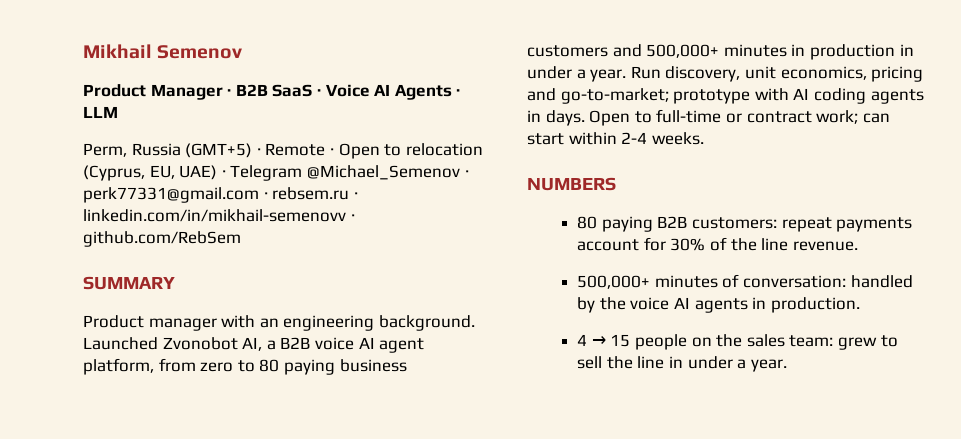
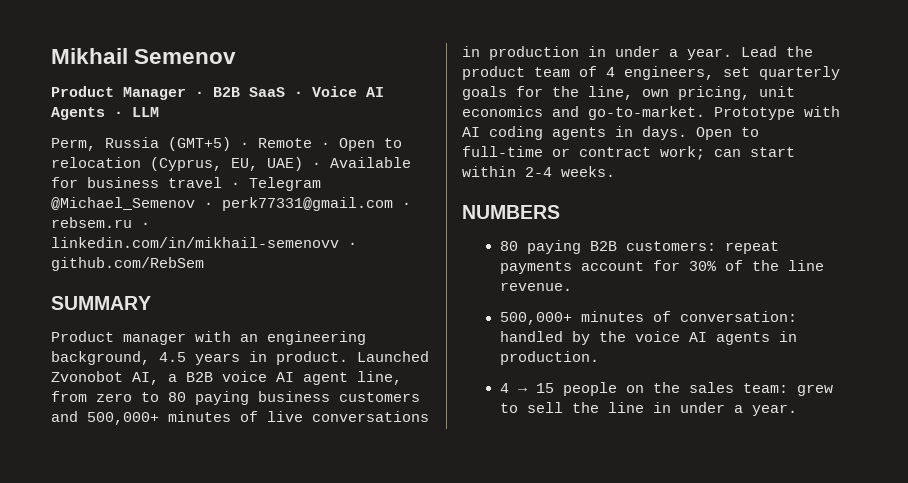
- Perm, Russia (GMT+5) · Remote · Open to relocation (Cyprus, EU, UAE) · Telegram @Michael_Semenov · perk77331@gmail.com · rebsem.ru · linkedin.com/in/mikhail-semenovv · github.com/RebSem
+ Perm, Russia (GMT+5) · Remote · Open to relocation (Cyprus, EU, UAE) · Available for business travel · Telegram @Michael_Semenov · perk77331@gmail.com · rebsem.ru · linkedin.com/in/mikhail-semenovv · github.com/RebSem
- Product manager with an engineering background.
+ Product manager with an engineering background, 4.5 years in product.
- Launched Zvonobot AI, a B2B voice AI agent platform, from zero to 80 paying business customers and 500,000+ minutes in production in under a year.
+ Launched Zvonobot AI, a B2B voice AI agent line, from zero to 80 paying business customers and 500,000+ minutes of live conversations in production in under a year.
- Run discovery, unit economics, pricing and go-to-market; prototype with AI coding agents in days.
+ Lead the product team of 4 engineers, set quarterly goals for the line, own pricing, unit economics and go-to-market. Prototype with AI coding agents in days.

